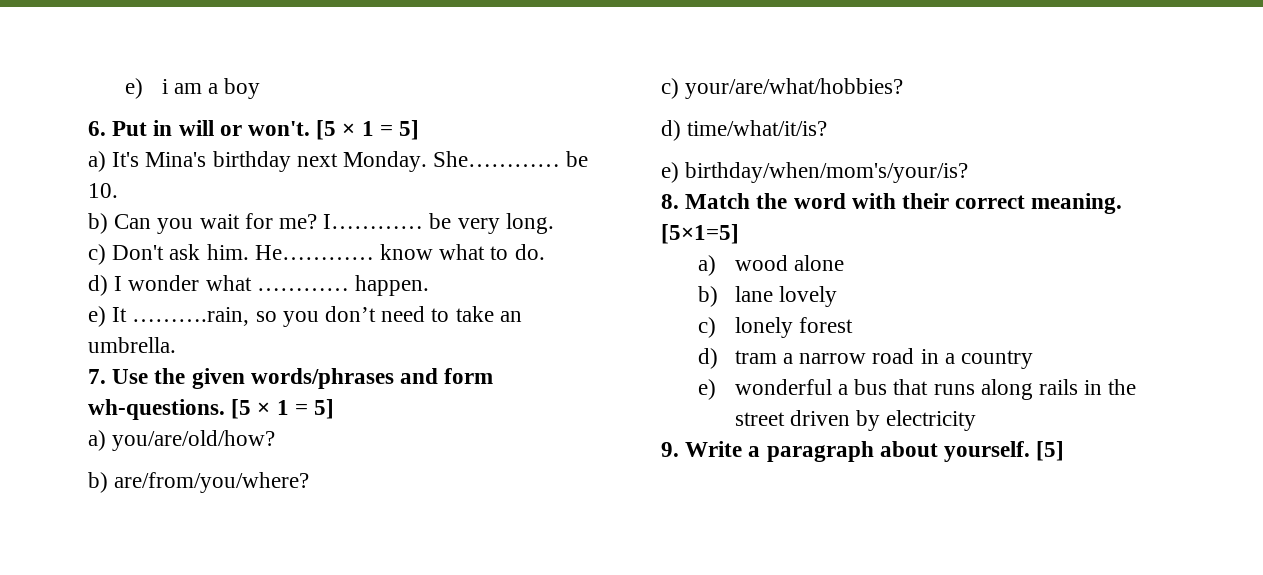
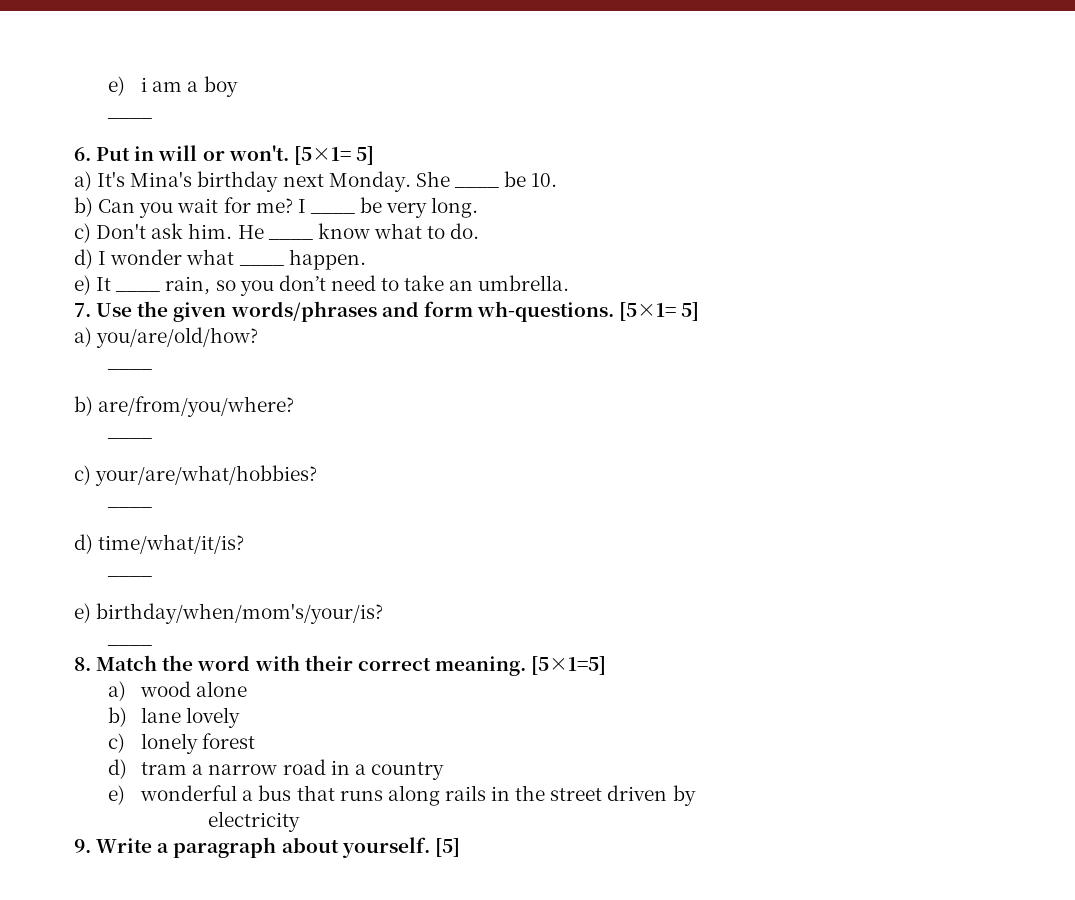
  e) i am a boy
+ ____
- 6. Put in will or won't. [5 × 1 = 5]
+ 6. Put in will or won't. [5×1= 5]
- She………… be 10.
+ She ____ be 10.
- I………… be very long.
+ I ____ be very long.
- He………… know what to do.
+ He ____ know what to do.
- d) I wonder what ………… happen.
+ d) I wonder what ____ happen.
- e) It ……….rain, so you don’t need to take an umbrella.
+ e) It ____ rain, so you don’t need to take an umbrella.
- 7. Use the given words/phrases and form wh-questions. [5 × 1 = 5]
+ 7. Use the given words/phrases and form wh-questions. [5×1= 5]
  a) you/are/old/how?
+ ____
  b) are/from/you/where?
+ ____
  c) your/are/what/hobbies?
+ ____
  d) time/what/it/is?
+ ____
  e) birthday/when/mom's/your/is?
+ ____
- e) wonderful a bus that runs along rails in the street driven by electricity
+ e) wonderful a bus that runs along rails in the street driven by
+ electricity

